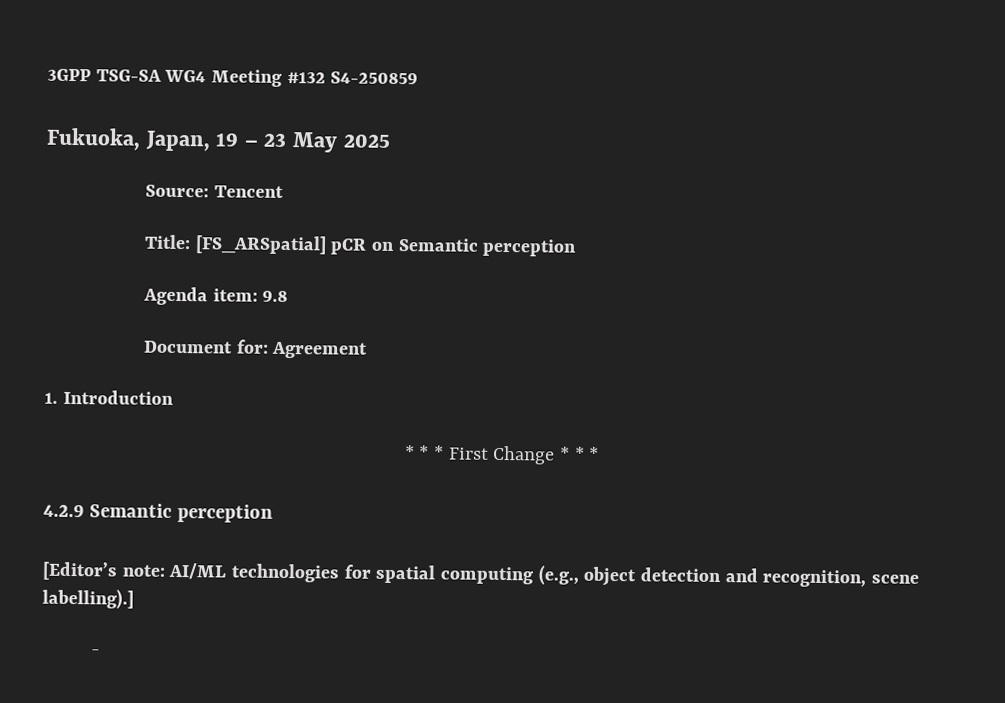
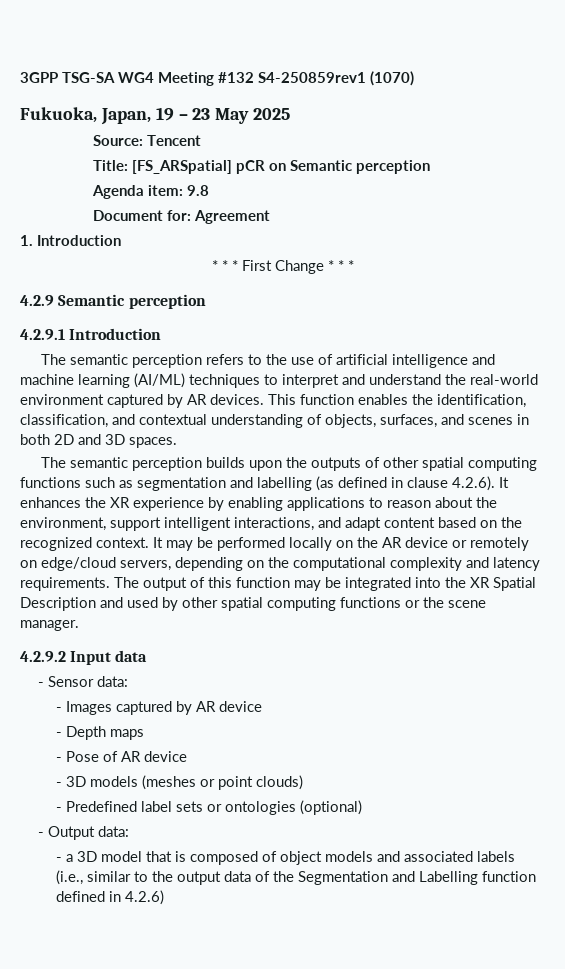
- 3GPP TSG-SA WG4 Meeting #132 S4-250859
+ 3GPP TSG-SA WG4 Meeting #132 S4-250859rev1 (1070)
- [Editor’s note: AI/ML technologies for spatial computing (e.g., object detection and recognition, scene labelling).]
- -
+ 4.2.9.1 Introduction
+ The semantic perception refers to the use of artificial intelligence and machine learning (AI/ML) techniques to interpret and understand the real-world environment captured by AR devices. This function enables the identification, classification, and contextual understanding of objects, surfaces, and scenes in both 2D and 3D spaces.
+ The semantic perception builds upon the outputs of other spatial computing functions such as segmentation and labelling (as defined in clause 4.2.6). It enhances the XR experience by enabling applications to reason about the environment, support intelligent interactions, and adapt content based on the recognized context. It may be performed locally on the AR device or remotely on edge/cloud servers, depending on the computational complexity and latency requirements. The output of this function may be integrated into the XR Spatial Description and used by other spatial computing functions or the scene manager.
+ 4.2.9.2 Input data
+ - Sensor data:
+ - Images captured by AR device
+ - Depth maps
+ - Pose of AR device
+ - 3D models (meshes or point clouds)
+ - Predefined label sets or ontologies (optional)
+ - Output data:
+ - a 3D model that is composed of object models and associated labels (i.e., similar to the output data of the Segmentation and Labelling function defined in 4.2.6)

